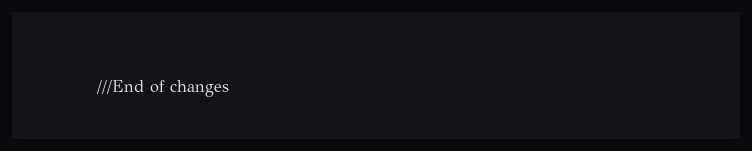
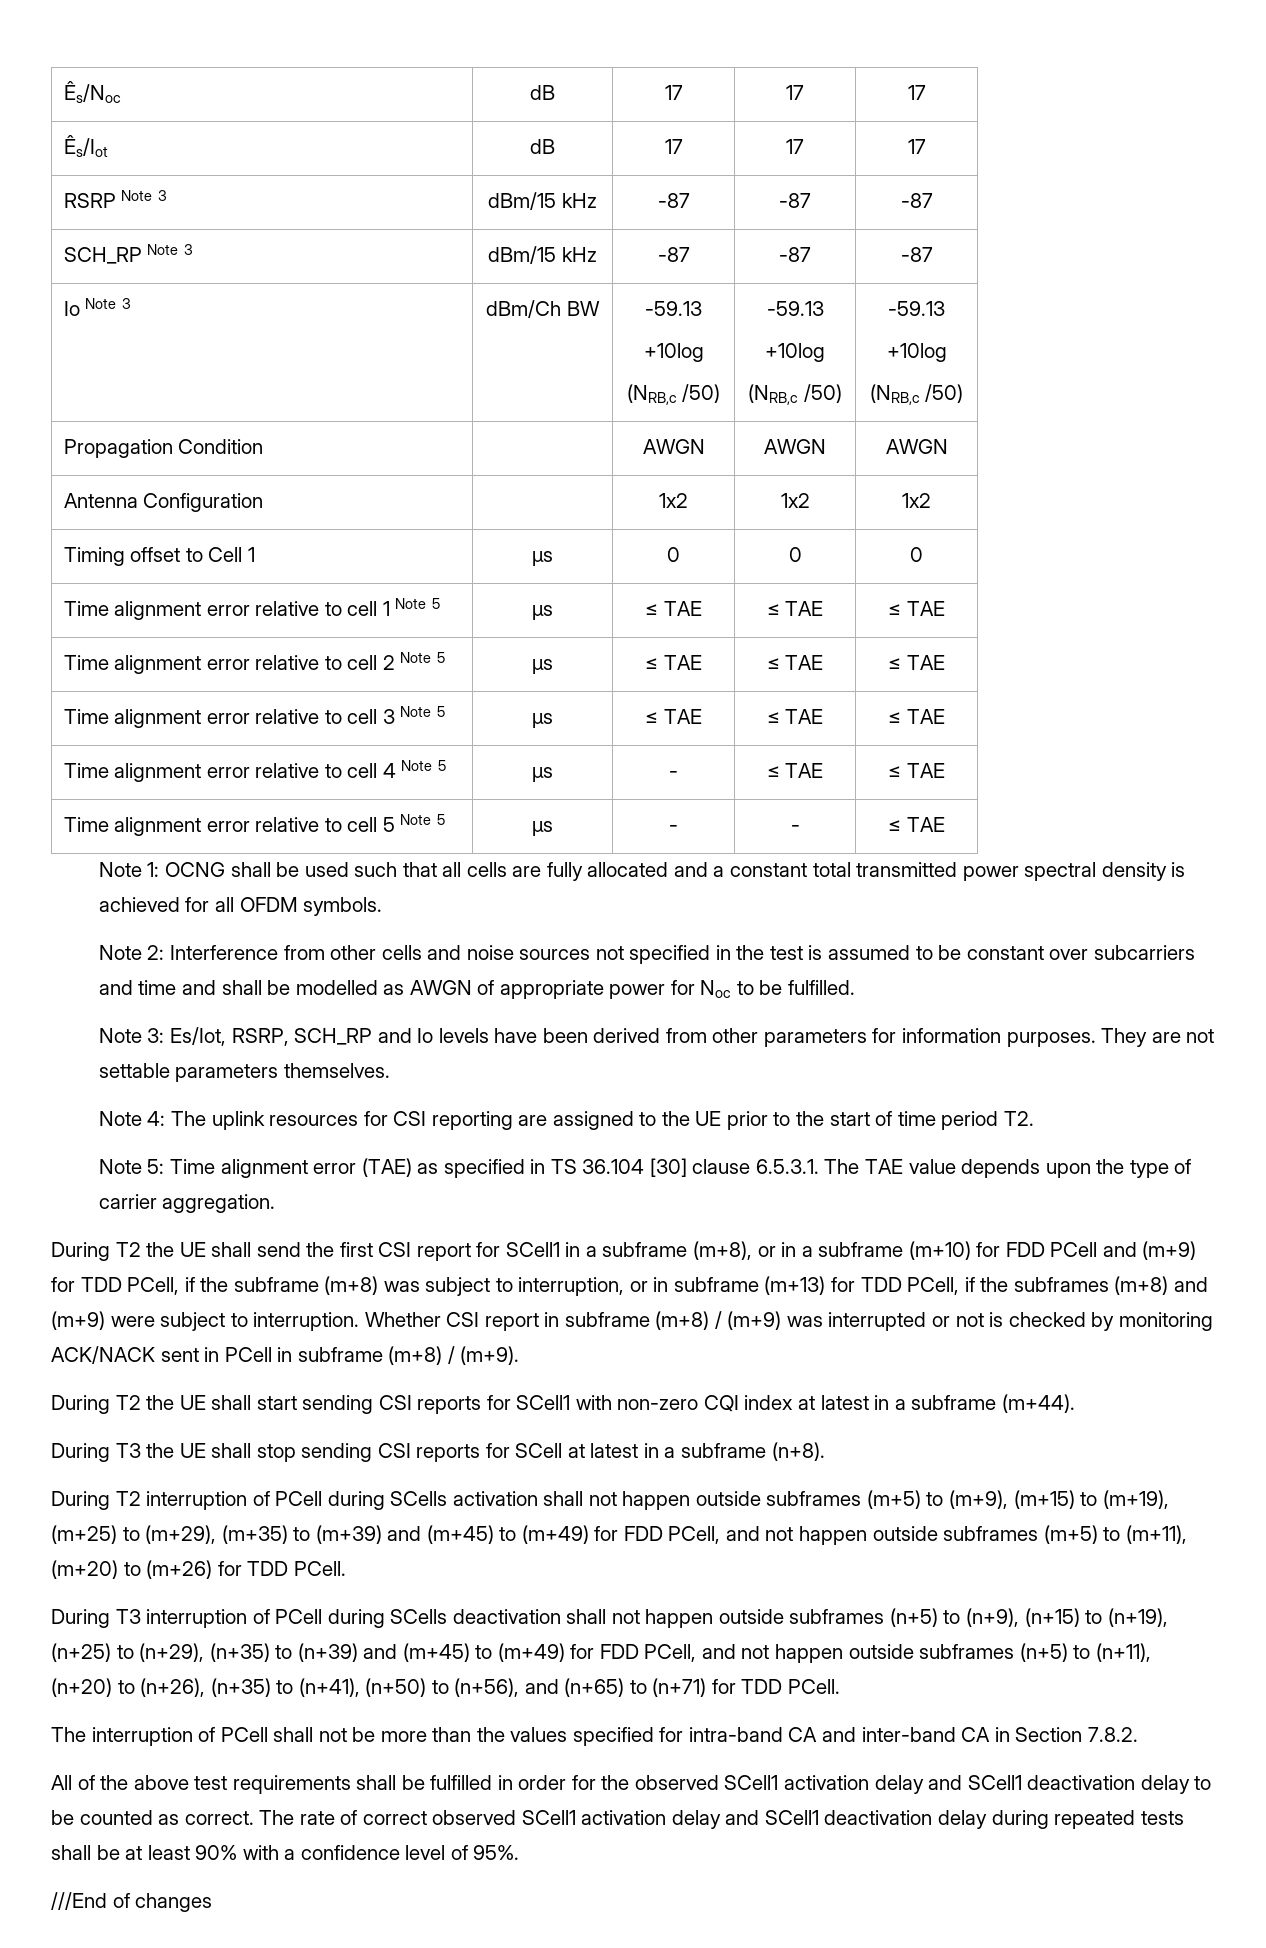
+ Ês/Noc | dB | 17 | 17 | 17
+ Ês/Iot | dB | 17 | 17 | 17
+ RSRP Note 3 | dBm/15 kHz | -87 | -87 | -87
+ SCH_RP Note 3 | dBm/15 kHz | -87 | -87 | -87
+ Io Note 3 | dBm/Ch BW | -59.13
+ +10log
+ (NRB,c /50) | -59.13
+ +10log
+ (NRB,c /50) | -59.13
+ +10log
+ (NRB,c /50)
+ Propagation Condition | | AWGN | AWGN | AWGN
+ Antenna Configuration | | 1x2 | 1x2 | 1x2
+ Timing offset to Cell 1 | μs | 0 | 0 | 0
+ Time alignment error relative to cell 1 Note 5 | μs | ≤ TAE | ≤ TAE | ≤ TAE
+ Time alignment error relative to cell 2 Note 5 | μs | ≤ TAE | ≤ TAE | ≤ TAE
+ Time alignment error relative to cell 3 Note 5 | μs | ≤ TAE | ≤ TAE | ≤ TAE
+ Time alignment error relative to cell 4 Note 5 | μs | - | ≤ TAE | ≤ TAE
+ Time alignment error relative to cell 5 Note 5 | μs | - | - | ≤ TAE
+ Note 1: OCNG shall be used such that all cells are fully allocated and a constant total transmitted power spectral density is achieved for all OFDM symbols.
+ Note 2: Interference from other cells and noise sources not specified in the test is assumed to be constant over subcarriers and time and shall be modelled as AWGN of appropriate power for Noc to be fulfilled.
+ Note 3: Es/Iot, RSRP, SCH_RP and Io levels have been derived from other parameters for information purposes. They are not settable parameters themselves.
+ Note 4: The uplink resources for CSI reporting are assigned to the UE prior to the start of time period T2.
+ Note 5: Time alignment error (TAE) as specified in TS 36.104 [30] clause 6.5.3.1. The TAE value depends upon the type of carrier aggregation.
+ During T2 the UE shall send the first CSI report for SCell1 in a subframe (m+8), or in a subframe (m+10) for FDD PCell and (m+9) for TDD PCell, if the subframe (m+8) was subject to interruption, or in subframe (m+13) for TDD PCell, if the subframes (m+8) and (m+9) were subject to interruption. Whether CSI report in subframe (m+8) / (m+9) was interrupted or not is checked by monitoring ACK/NACK sent in PCell in subframe (m+8) / (m+9).
+ During T2 the UE shall start sending CSI reports for SCell1 with non-zero CQI index at latest in a subframe (m+44).
+ During T3 the UE shall stop sending CSI reports for SCell at latest in a subframe (n+8).
+ During T2 interruption of PCell during SCells activation shall not happen outside subframes (m+5) to (m+9), (m+15) to (m+19), (m+25) to (m+29), (m+35) to (m+39) and (m+45) to (m+49) for FDD PCell, and not happen outside subframes (m+5) to (m+11), (m+20) to (m+26) for TDD PCell.
+ During T3 interruption of PCell during SCells deactivation shall not happen outside subframes (n+5) to (n+9), (n+15) to (n+19), (n+25) to (n+29), (n+35) to (n+39) and (m+45) to (m+49) for FDD PCell, and not happen outside subframes (n+5) to (n+11), (n+20) to (n+26), (n+35) to (n+41), (n+50) to (n+56), and (n+65) to (n+71) for TDD PCell.
+ The interruption of PCell shall not be more than the values specified for intra-band CA and inter-band CA in Section 7.8.2.
+ All of the above test requirements shall be fulfilled in order for the observed SCell1 activation delay and SCell1 deactivation delay to be counted as correct. The rate of correct observed SCell1 activation delay and SCell1 deactivation delay during repeated tests shall be at least 90% with a confidence level of 95%.

